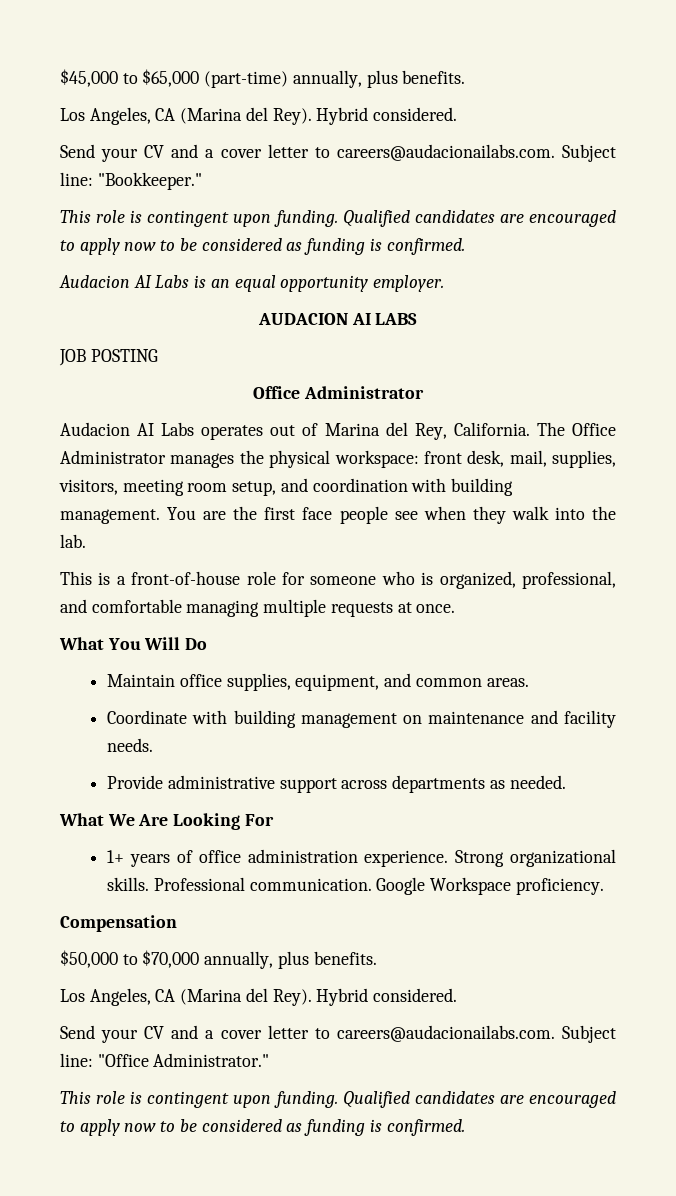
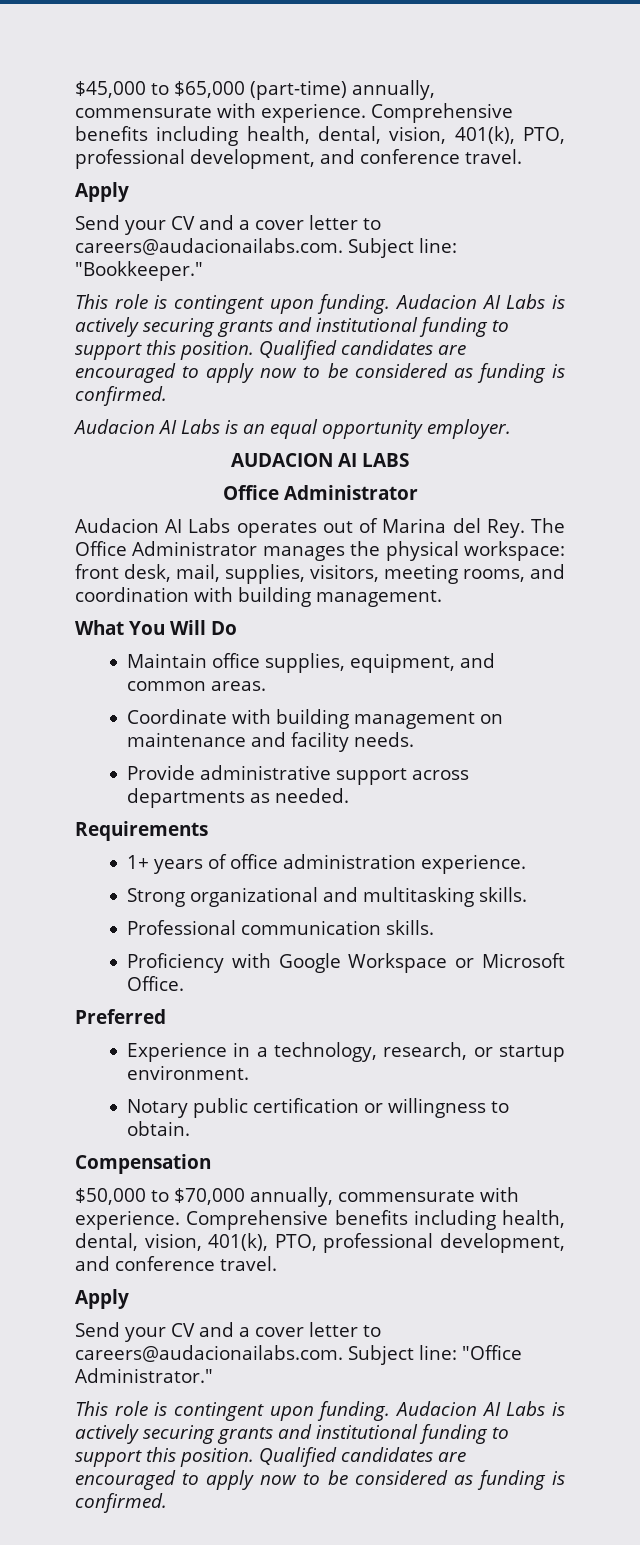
- $45,000 to $65,000 (part-time) annually, plus benefits.
- Los Angeles, CA (Marina del Rey). Hybrid considered.
+ $45,000 to $65,000 (part-time) annually, commensurate with experience. Comprehensive benefits including health, dental, vision, 401(k), PTO, professional development, and conference travel.
+ Apply
  Send your CV and a cover letter to careers@audacionailabs.com. Subject line: "Bookkeeper."
- This role is contingent upon funding.
+ This role is contingent upon funding. Audacion AI Labs is actively securing grants and institutional funding to support this position.
- JOB POSTING
- Audacion AI Labs operates out of Marina del Rey, California. The Office Administrator manages the physical workspace: front desk, mail, supplies, visitors, meeting room setup, and coordination with building management. You are the first face people see when they walk into the lab.
- This is a front-of-house role for someone who is organized, professional, and comfortable managing multiple requests at once.
+ Audacion AI Labs operates out of Marina del Rey. The Office Administrator manages the physical workspace: front desk, mail, supplies, visitors, meeting rooms, and coordination with building management.
- What We Are Looking For
+ Requirements
- 1+ years of office administration experience. Strong organizational skills. Professional communication. Google Workspace proficiency.
+ 1+ years of office administration experience.
+ Strong organizational and multitasking skills.
+ Professional communication skills.
+ Proficiency with Google Workspace or Microsoft Office.
+ Preferred
+ Experience in a technology, research, or startup environment.
+ Notary public certification or willingness to obtain.
- $50,000 to $70,000 annually, plus benefits.
- Los Angeles, CA (Marina del Rey). Hybrid considered.
+ $50,000 to $70,000 annually, commensurate with experience. Comprehensive benefits including health, dental, vision, 401(k), PTO, professional development, and conference travel.
+ Apply
  Send your CV and a cover letter to careers@audacionailabs.com. Subject line: "Office Administrator."
- This role is contingent upon funding.
+ This role is contingent upon funding. Audacion AI Labs is actively securing grants and institutional funding to support this position.

